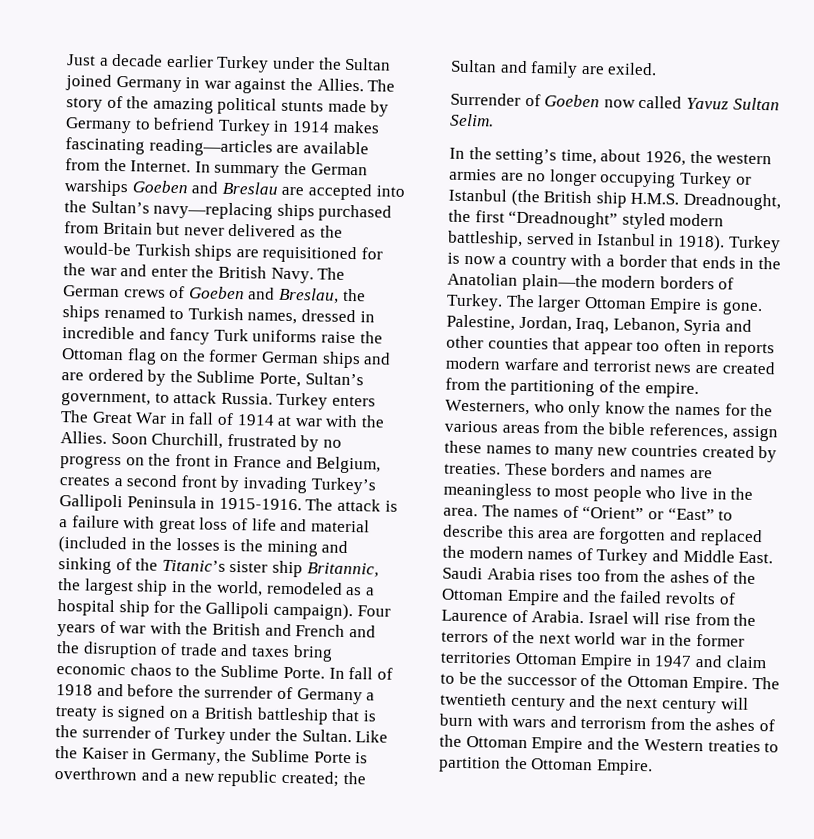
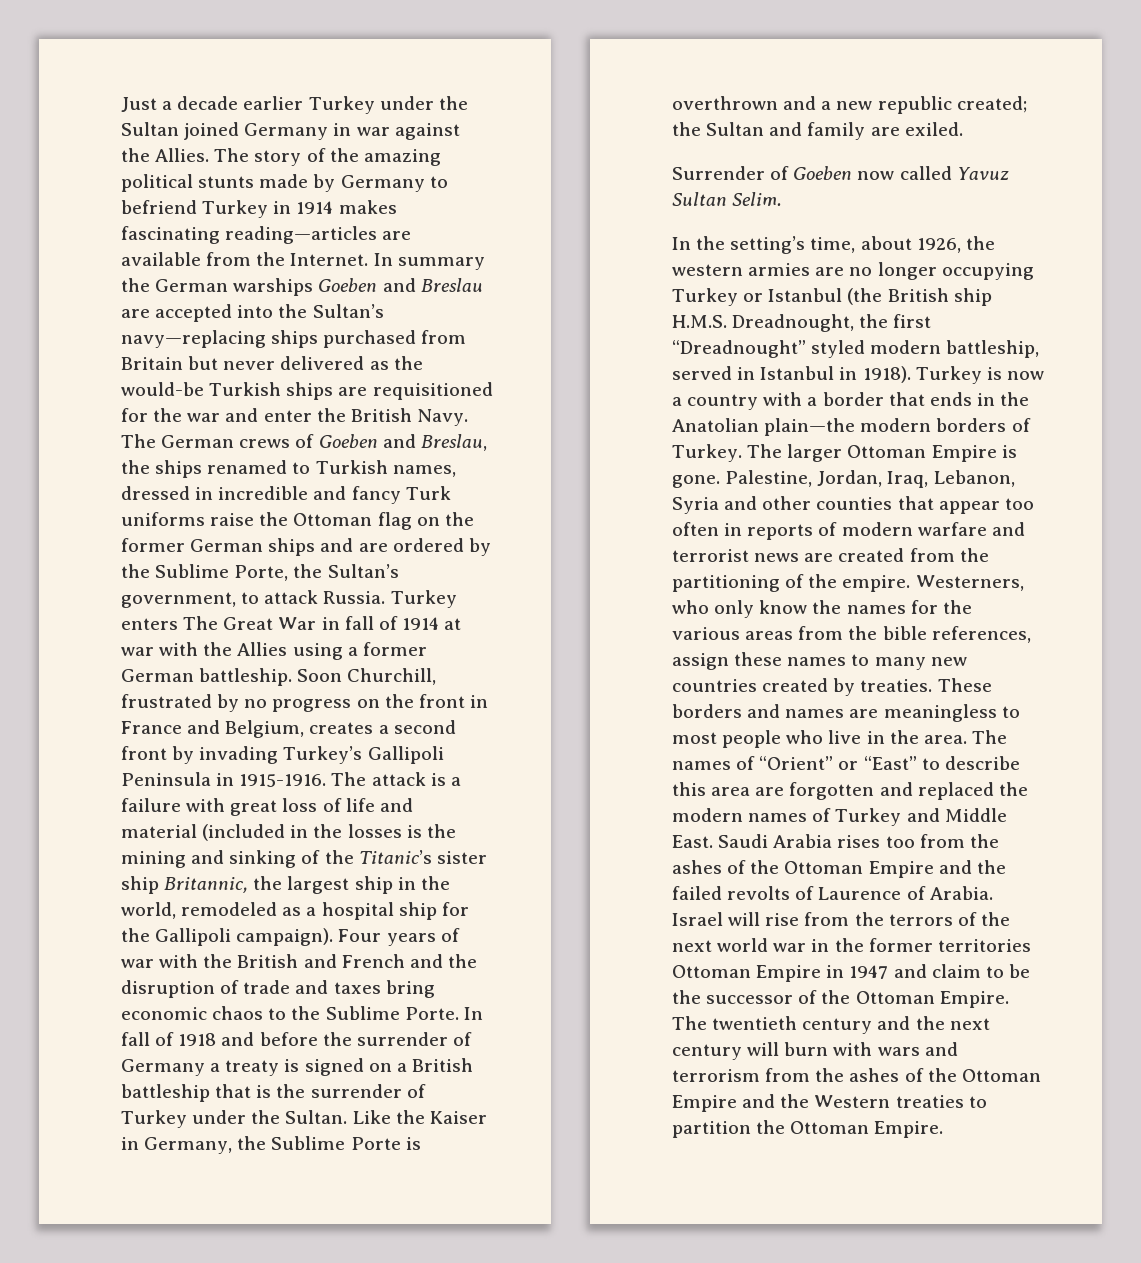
- The German crews of Goeben and Breslau, the ships renamed to Turkish names, dressed in incredible and fancy Turk uniforms raise the Ottoman flag on the former German ships and are ordered by the Sublime Porte, Sultan’s government, to attack Russia.
+ The German crews of Goeben and Breslau, the ships renamed to Turkish names, dressed in incredible and fancy Turk uniforms raise the Ottoman flag on the former German ships and are ordered by the Sublime Porte, the Sultan’s government, to attack Russia.
- Turkey enters The Great War in fall of 1914 at war with the Allies.
+ Turkey enters The Great War in fall of 1914 at war with the Allies using a former German battleship.
- Palestine, Jordan, Iraq, Lebanon, Syria and other counties that appear too often in reports modern warfare and terrorist news are created from the partitioning of the empire.
+ Palestine, Jordan, Iraq, Lebanon, Syria and other counties that appear too often in reports of modern warfare and terrorist news are created from the partitioning of the empire.

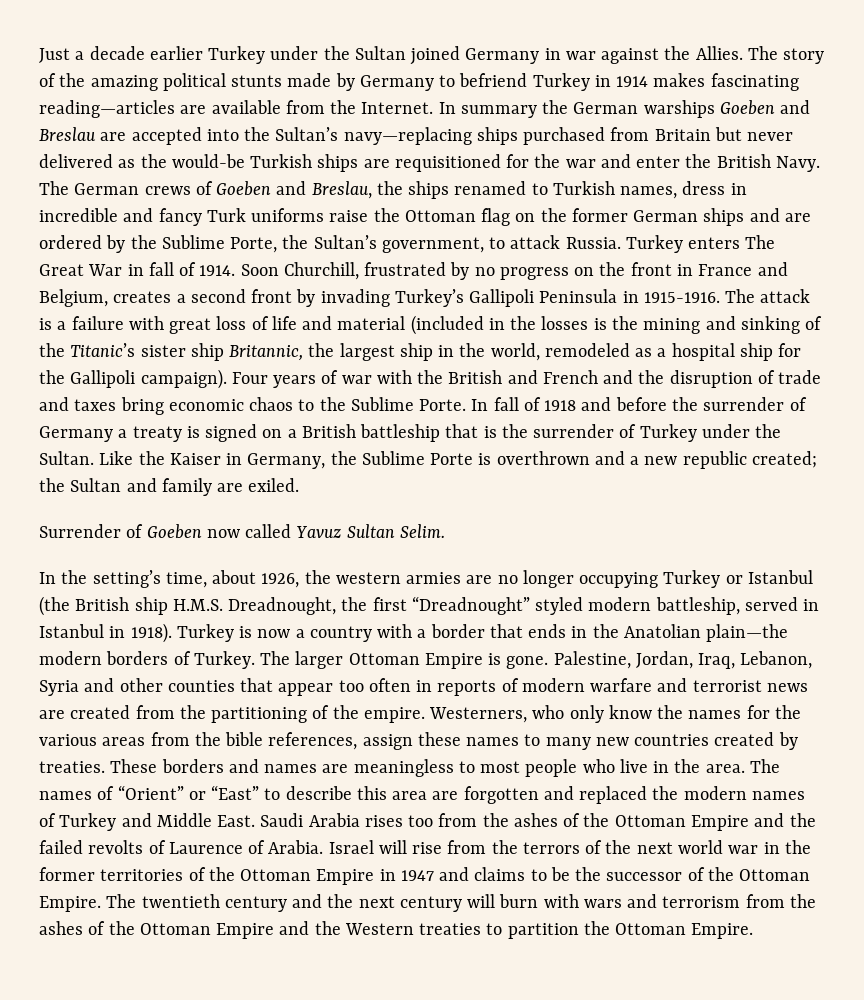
- The German crews of Goeben and Breslau, the ships renamed to Turkish names, dressed in incredible and fancy Turk uniforms raise the Ottoman flag on the former German ships and are ordered by the Sublime Porte, the Sultan’s government, to attack Russia.
+ The German crews of Goeben and Breslau, the ships renamed to Turkish names, dress in incredible and fancy Turk uniforms raise the Ottoman flag on the former German ships and are ordered by the Sublime Porte, the Sultan’s government, to attack Russia.
- Turkey enters The Great War in fall of 1914 at war with the Allies using a former German battleship.
+ Turkey enters The Great War in fall of 1914.
- Israel will rise from the terrors of the next world war in the former territories Ottoman Empire in 1947 and claim to be the successor of the Ottoman Empire.
+ Israel will rise from the terrors of the next world war in the former territories of the Ottoman Empire in 1947 and claims to be the successor of the Ottoman Empire.

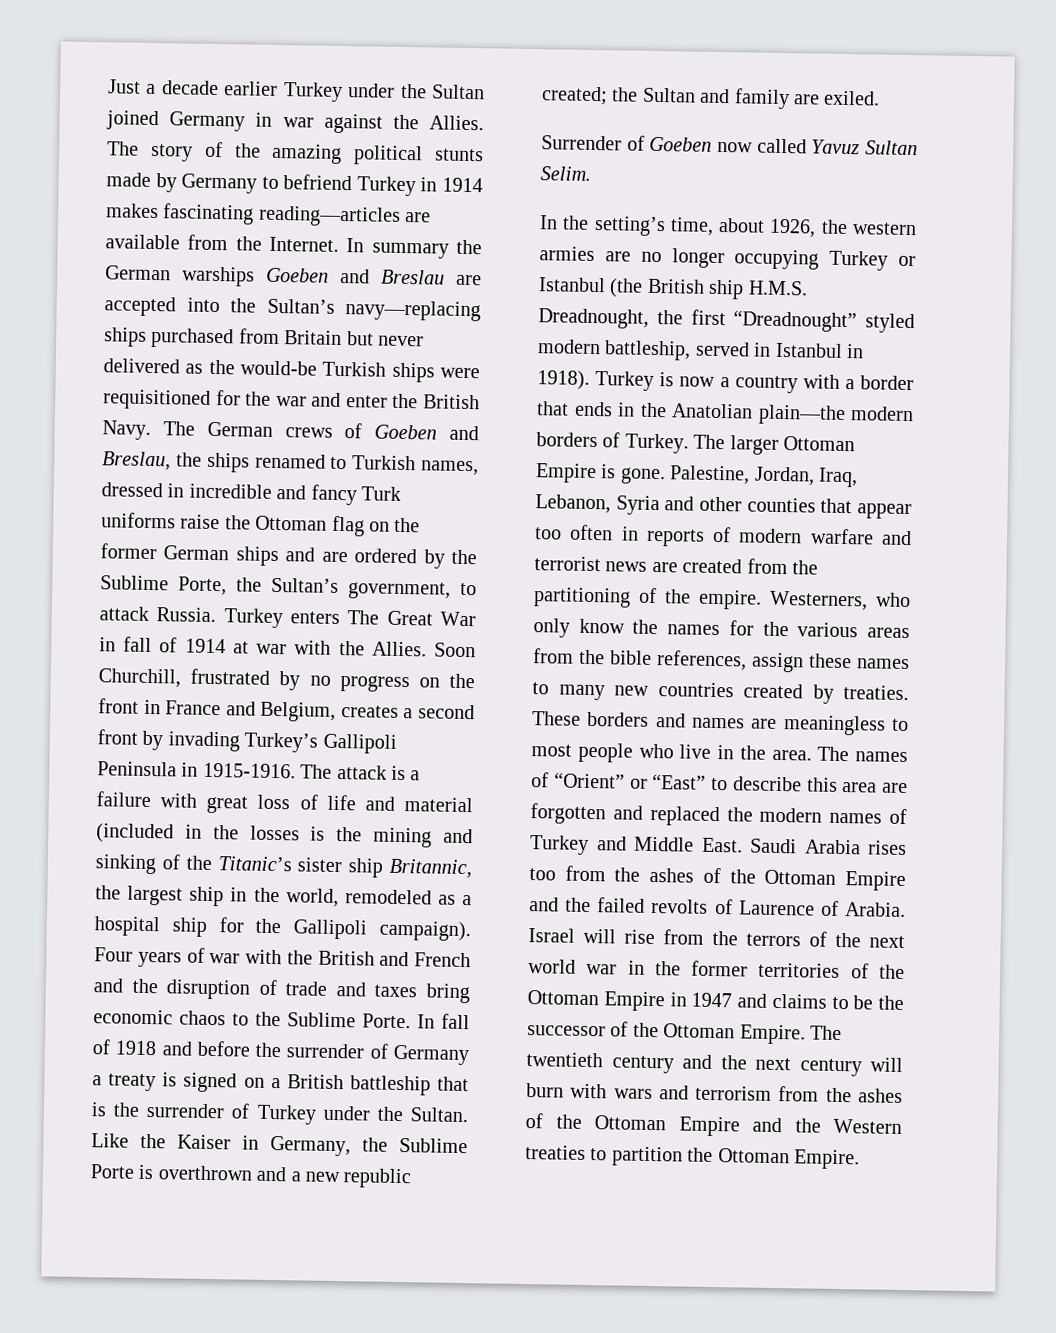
- In summary the German warships Goeben and Breslau are accepted into the Sultan’s navy—replacing ships purchased from Britain but never delivered as the would-be Turkish ships are requisitioned for the war and enter the British Navy.
+ In summary the German warships Goeben and Breslau are accepted into the Sultan’s navy—replacing ships purchased from Britain but never delivered as the would-be Turkish ships were requisitioned for the war and enter the British Navy.
- The German crews of Goeben and Breslau, the ships renamed to Turkish names, dress in incredible and fancy Turk uniforms raise the Ottoman flag on the former German ships and are ordered by the Sublime Porte, the Sultan’s government, to attack Russia.
+ The German crews of Goeben and Breslau, the ships renamed to Turkish names, dressed in incredible and fancy Turk uniforms raise the Ottoman flag on the former German ships and are ordered by the Sublime Porte, the Sultan’s government, to attack Russia.
- Turkey enters The Great War in fall of 1914.
+ Turkey enters The Great War in fall of 1914 at war with the Allies.

